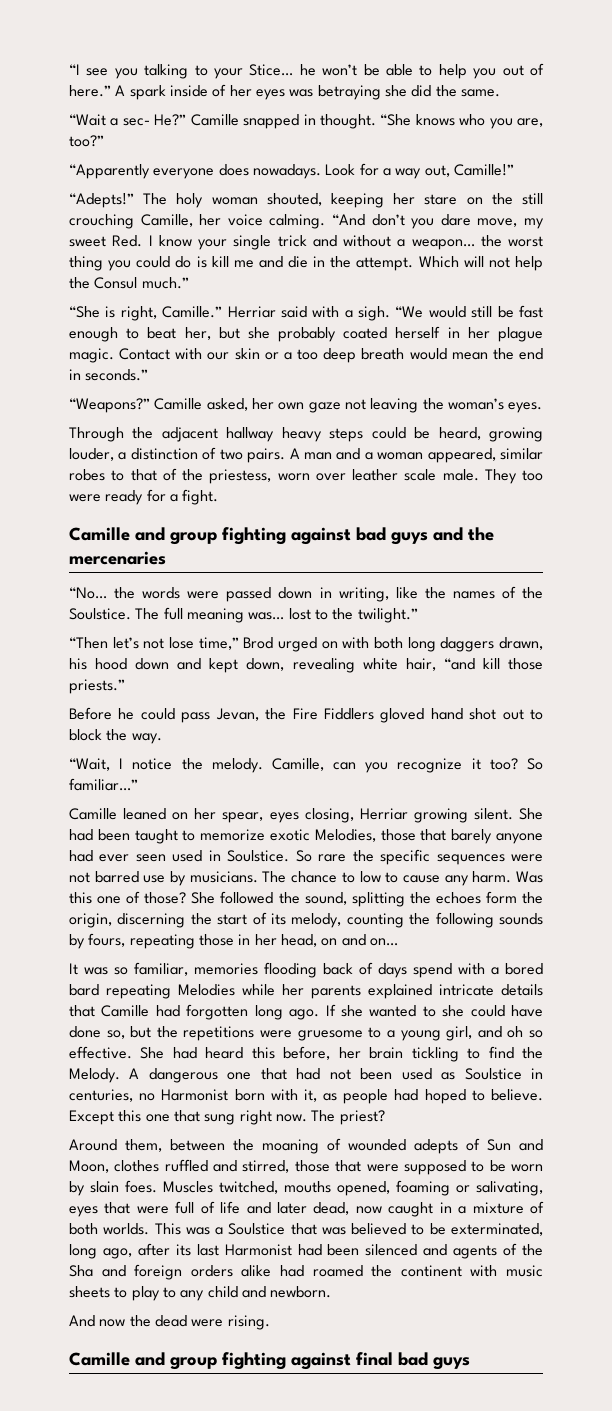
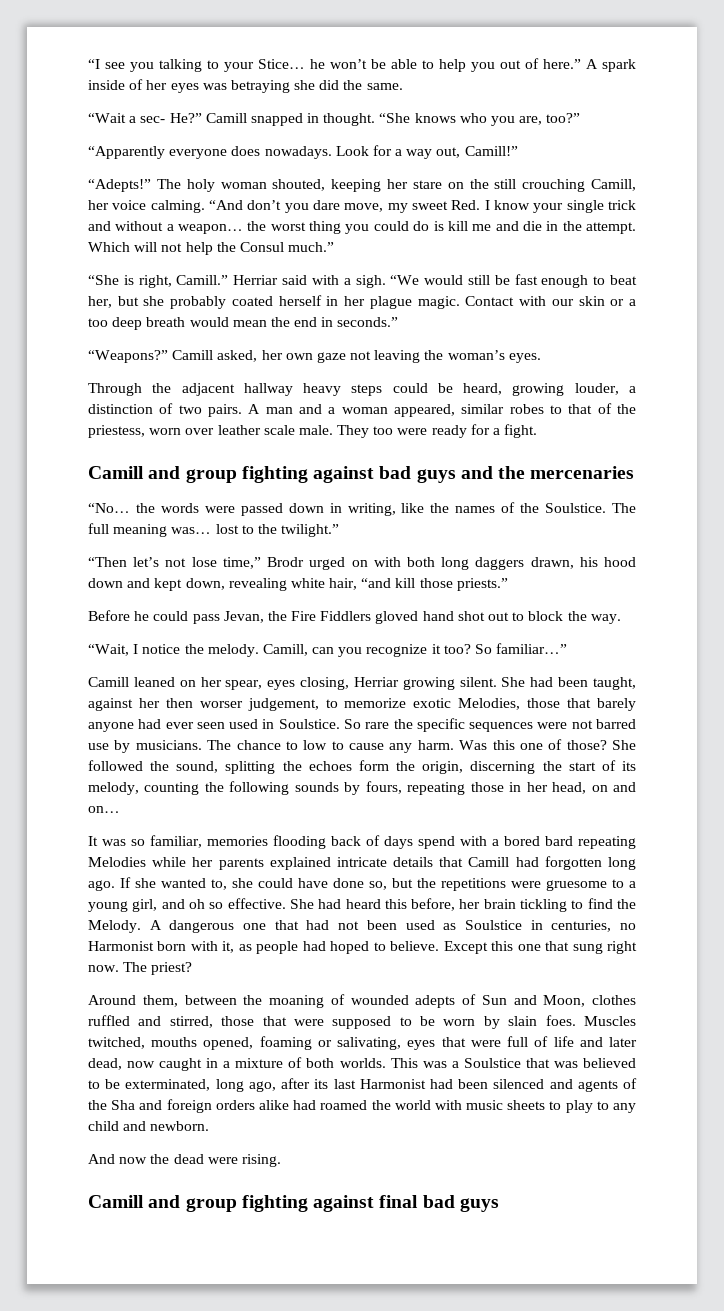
- Camille snapped in thought.
+ Camill snapped in thought.
- Look for a way out, Camille!”
+ Look for a way out, Camill!”
- The holy woman shouted, keeping her stare on the still crouching Camille, her voice calming.
+ The holy woman shouted, keeping her stare on the still crouching Camill, her voice calming.
- “She is right, Camille.”
+ “She is right, Camill.”
- Camille asked, her own gaze not leaving the woman’s eyes.
+ Camill asked, her own gaze not leaving the woman’s eyes.
- Camille and group fighting against bad guys and the mercenaries
+ Camill and group fighting against bad guys and the mercenaries
- “Then let’s not lose time,” Brod urged on with both long daggers drawn, his hood down and kept down, revealing white hair, “and kill those priests.”
+ “Then let’s not lose time,” Brodr urged on with both long daggers drawn, his hood down and kept down, revealing white hair, “and kill those priests.”
- Camille, can you recognize it too?
+ Camill, can you recognize it too?
- Camille leaned on her spear, eyes closing, Herriar growing silent.
+ Camill leaned on her spear, eyes closing, Herriar growing silent.
- She had been taught to memorize exotic Melodies, those that barely anyone had ever seen used in Soulstice.
+ She had been taught, against her then worser judgement, to memorize exotic Melodies, those that barely anyone had ever seen used in Soulstice.
- It was so familiar, memories flooding back of days spend with a bored bard repeating Melodies while her parents explained intricate details that Camille had forgotten long ago.
+ It was so familiar, memories flooding back of days spend with a bored bard repeating Melodies while her parents explained intricate details that Camill had forgotten long ago.
- If she wanted to she could have done so, but the repetitions were gruesome to a young girl, and oh so effective.
+ If she wanted to, she could have done so, but the repetitions were gruesome to a young girl, and oh so effective.
- This was a Soulstice that was believed to be exterminated, long ago, after its last Harmonist had been silenced and agents of the Sha and foreign orders alike had roamed the continent with music sheets to play to any child and newborn.
+ This was a Soulstice that was believed to be exterminated, long ago, after its last Harmonist had been silenced and agents of the Sha and foreign orders alike had roamed the world with music sheets to play to any child and newborn.
- Camille and group fighting against final bad guys
+ Camill and group fighting against final bad guys

